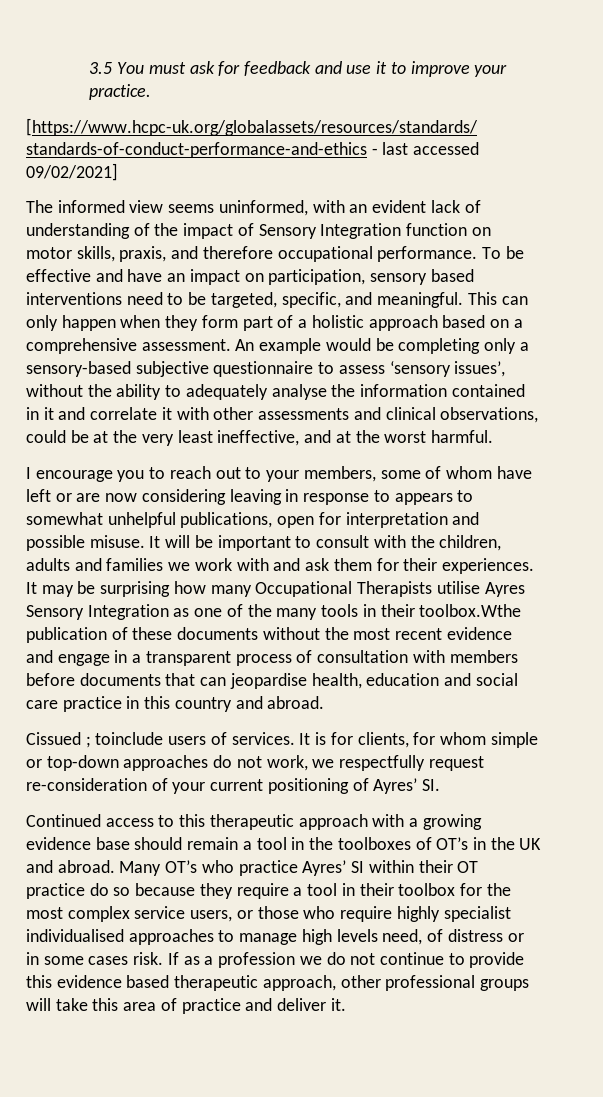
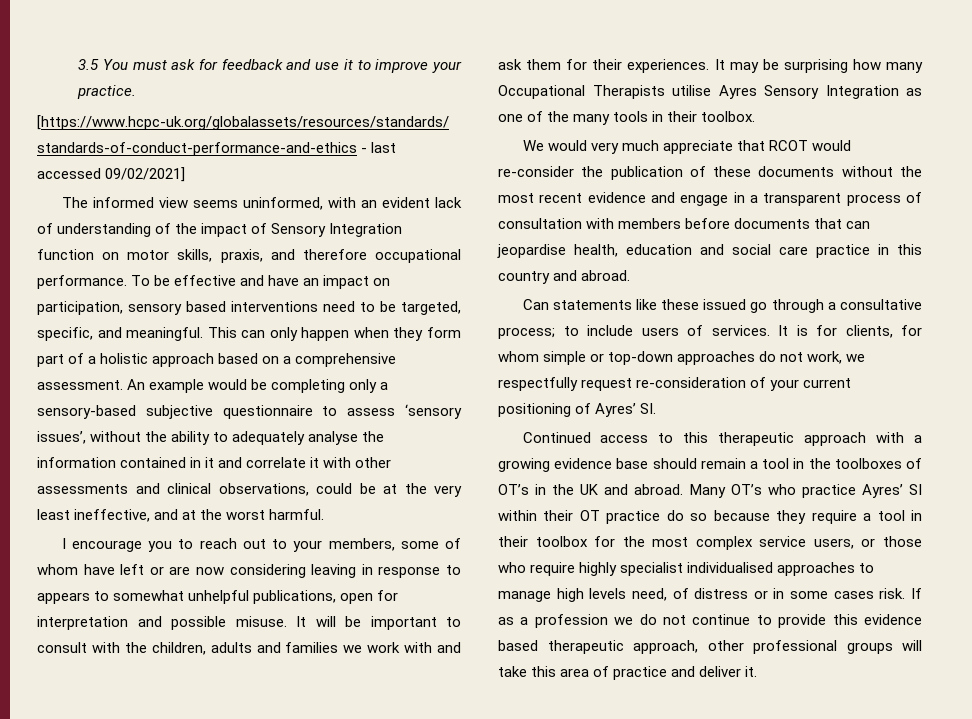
- It may be surprising how many Occupational Therapists utilise Ayres Sensory Integration as one of the many tools in their toolbox.Wthe publication of these documents without the most recent evidence and engage in a transparent process of consultation with members before documents that can jeopardise health, education and social care practice in this country and abroad.
+ It may be surprising how many Occupational Therapists utilise Ayres Sensory Integration as one of the many tools in their toolbox.
+ We would very much appreciate that RCOT would re-consider the publication of these documents without the most recent evidence and engage in a transparent process of consultation with members before documents that can jeopardise health, education and social care practice in this country and abroad.
- Cissued ; toinclude users of services.
+ Can statements like these issued go through a consultative process; to include users of services.

